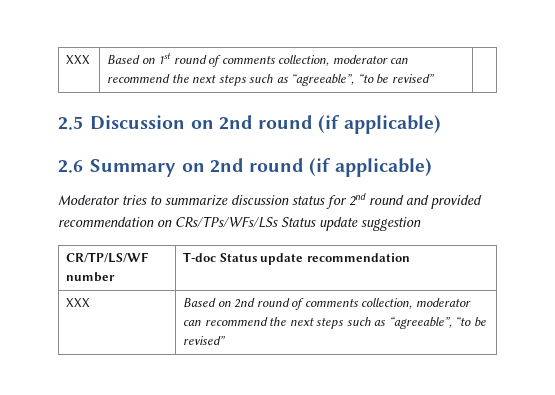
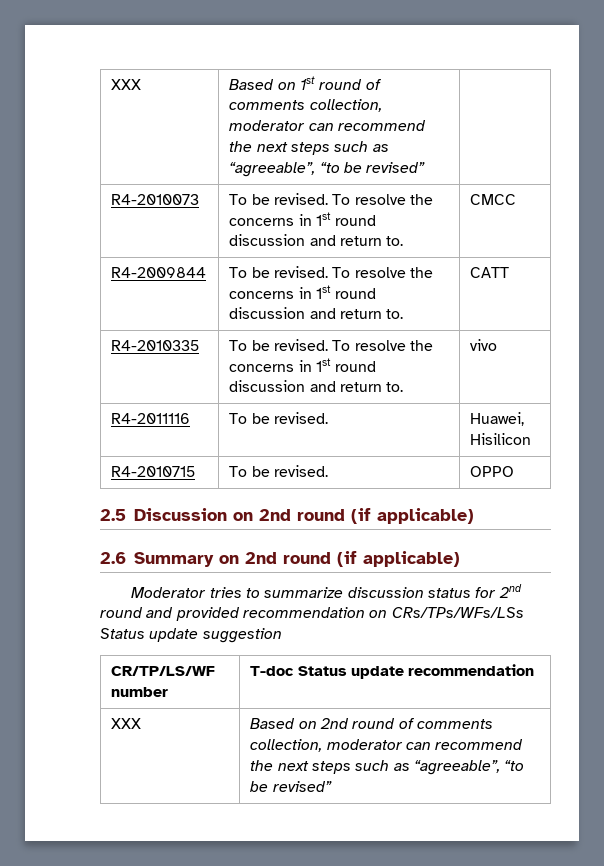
+ R4-2010073 | To be revised. To resolve the concerns in 1st round discussion and return to. | CMCC
+ R4-2009844 | To be revised. To resolve the concerns in 1st round discussion and return to. | CATT
+ R4-2010335 | To be revised. To resolve the concerns in 1st round discussion and return to. | vivo
+ R4-2011116 | To be revised. | Huawei, Hisilicon
+ R4-2010715 | To be revised. | OPPO

